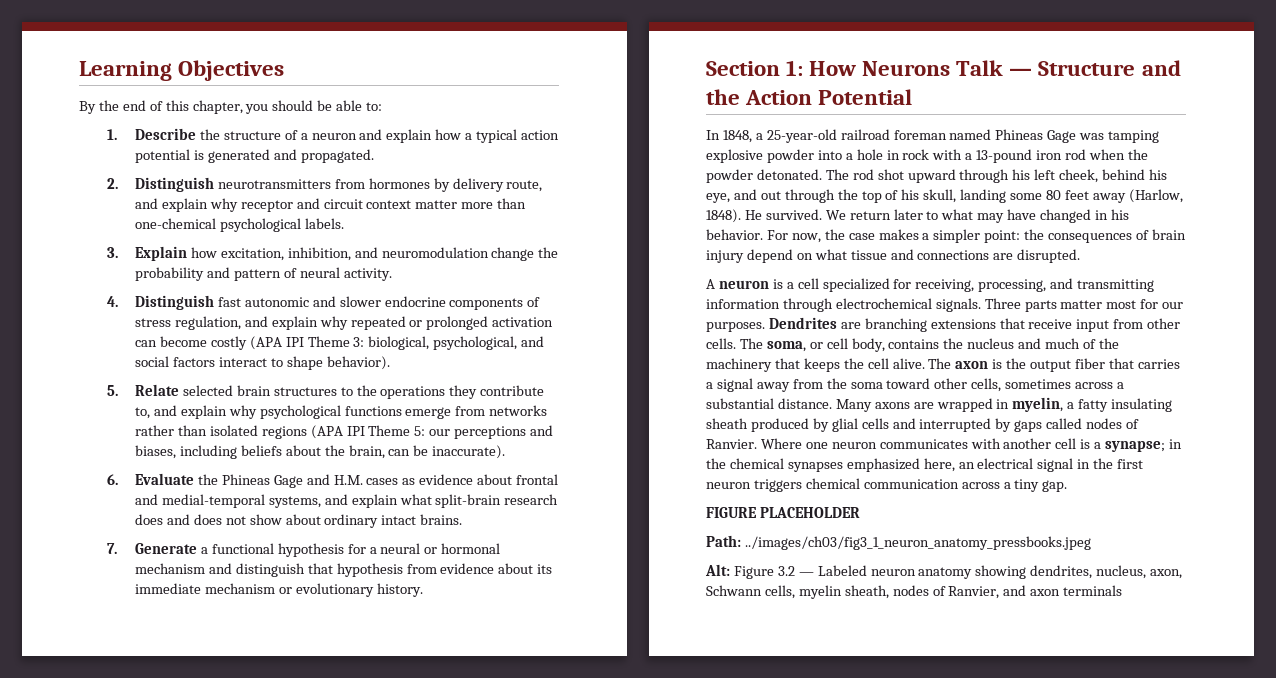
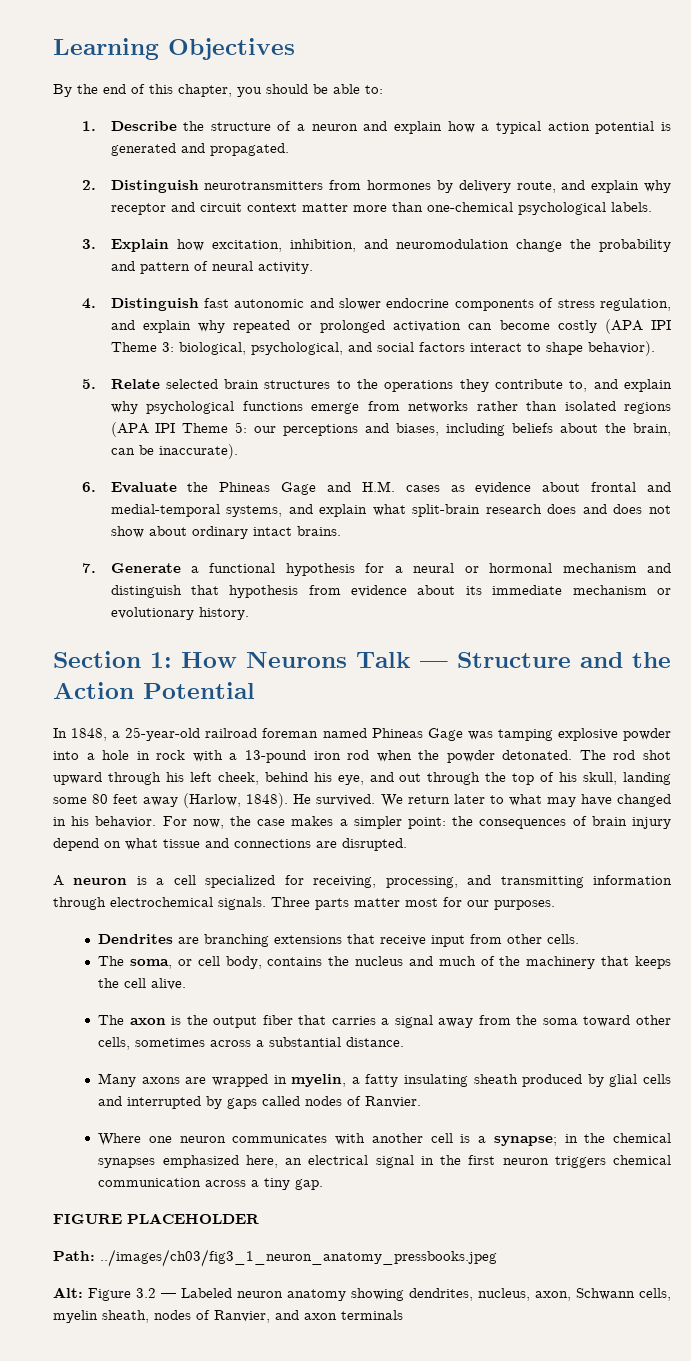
- Three parts matter most for our purposes. Dendrites are branching extensions that receive input from other cells. The soma, or cell body, contains the nucleus and much of the machinery that keeps the cell alive. The axon is the output fiber that carries a signal away from the soma toward other cells, sometimes across a substantial distance. Many axons are wrapped in myelin, a fatty insulating sheath produced by glial cells and interrupted by gaps called nodes of Ranvier. Where one neuron communicates with another cell is a synapse;
+ Three parts matter most for our purposes.
+ Dendrites are branching extensions that receive input from other cells.
+ The soma, or cell body, contains the nucleus and much of the machinery that keeps the cell alive.
+ The axon is the output fiber that carries a signal away from the soma toward other cells, sometimes across a substantial distance.
+ Many axons are wrapped in myelin, a fatty insulating sheath produced by glial cells and interrupted by gaps called nodes of Ranvier.
+ Where one neuron communicates with another cell is a synapse;

